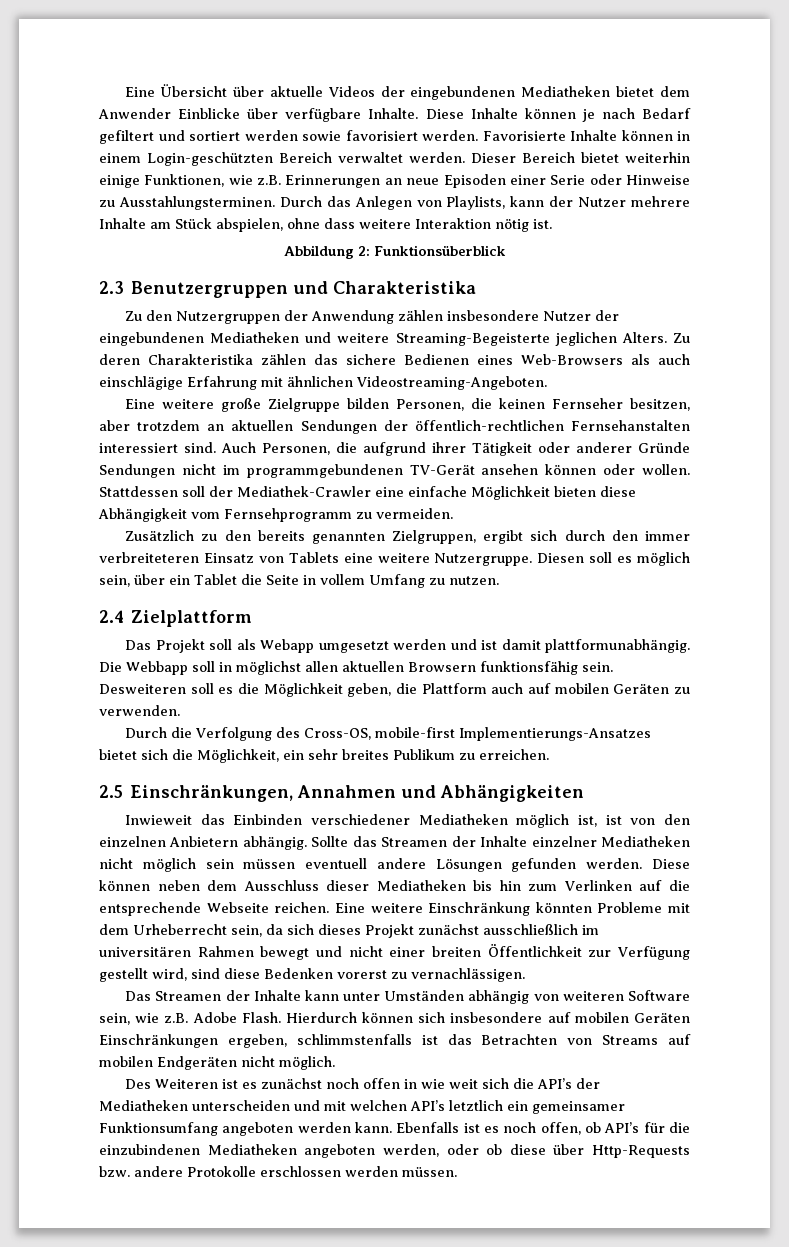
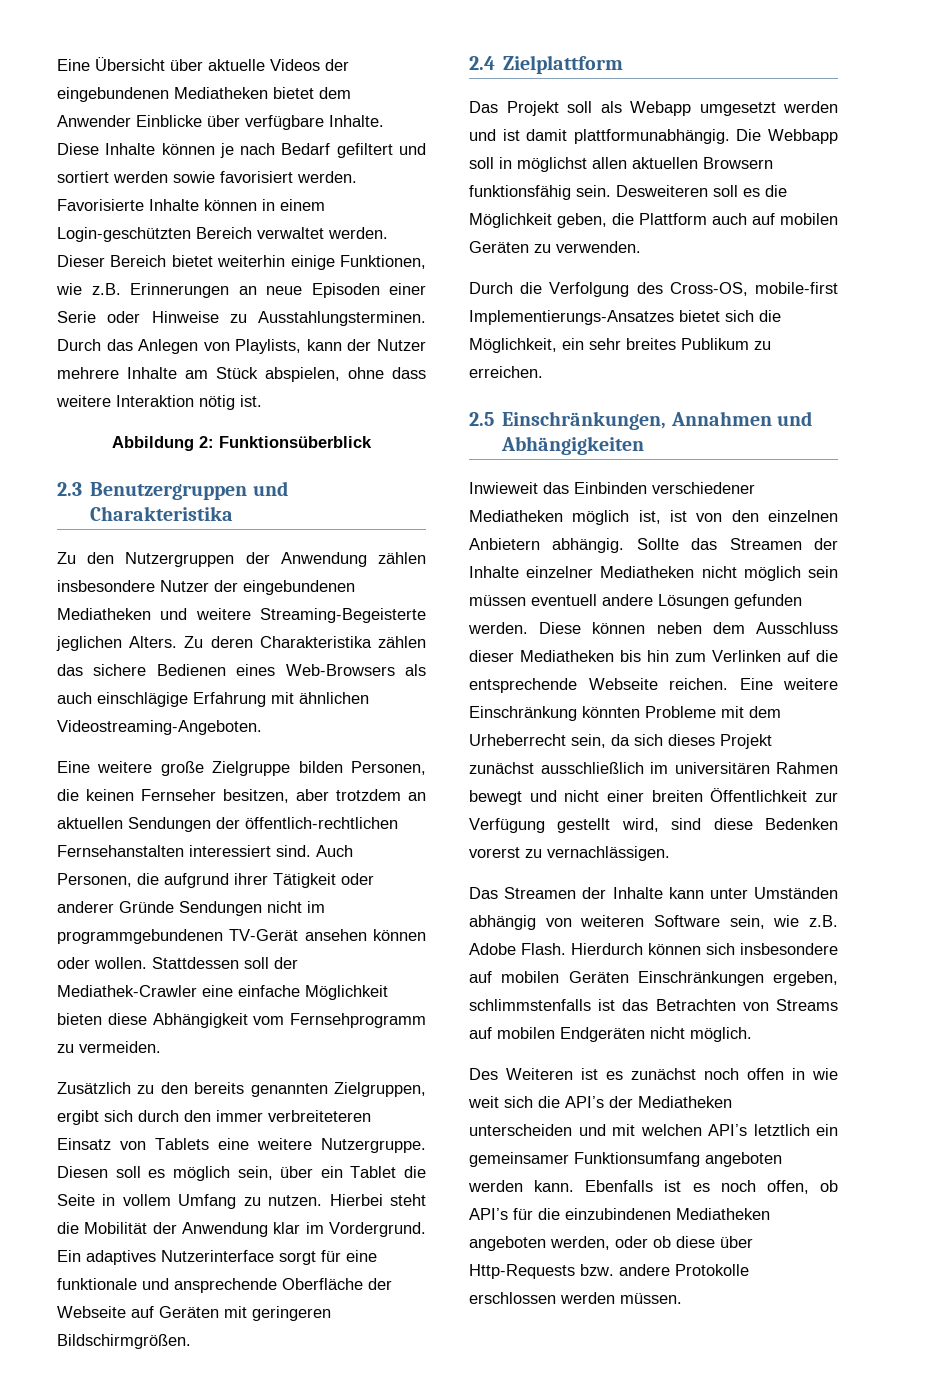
+ Hierbei steht die Mobilität der Anwendung klar im Vordergrund. Ein adaptives Nutzerinterface sorgt für eine funktionale und ansprechende Oberfläche der Webseite auf Geräten mit geringeren Bildschirmgrößen.

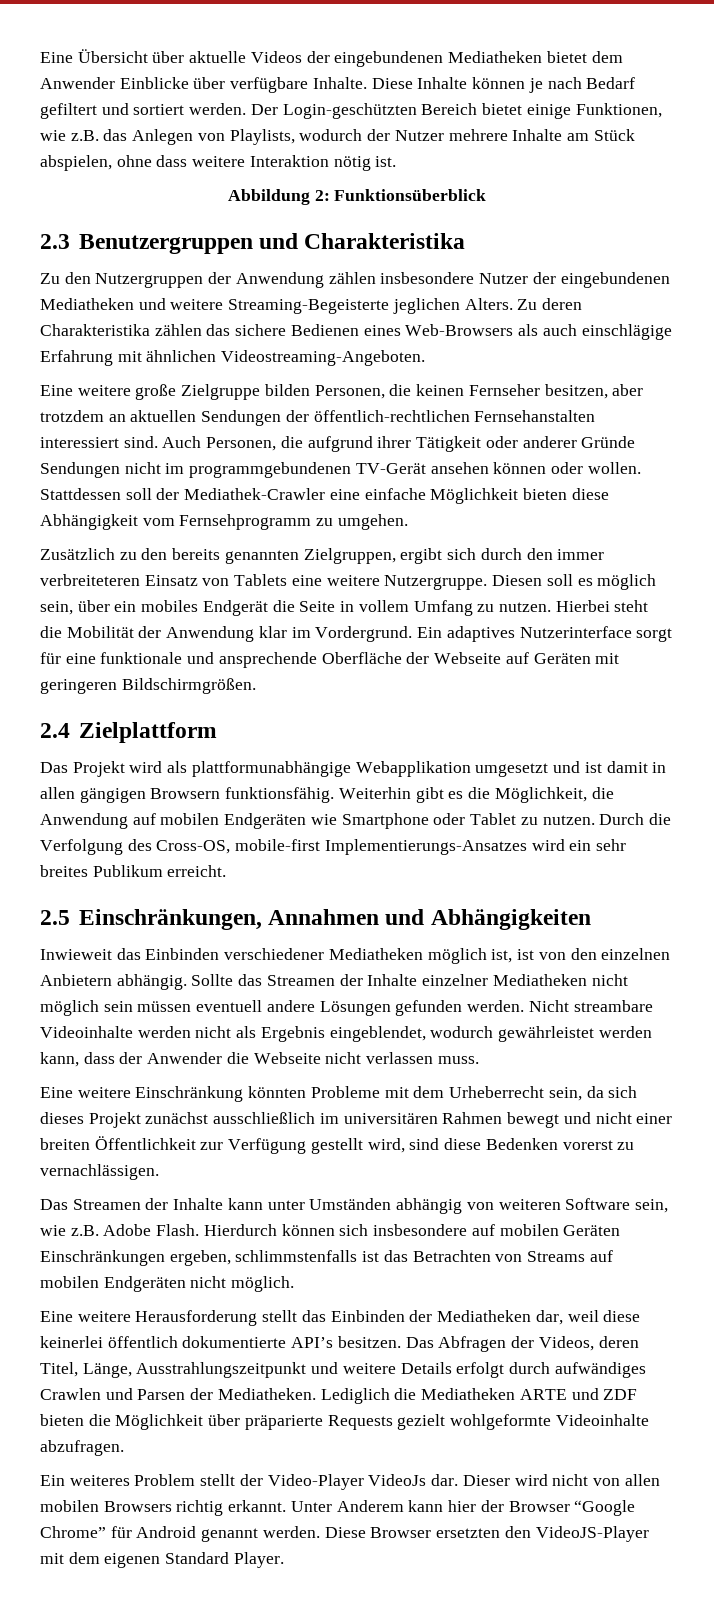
- Diese Inhalte können je nach Bedarf gefiltert und sortiert werden sowie favorisiert werden. Favorisierte Inhalte können in einem Login-geschützten Bereich verwaltet werden. Dieser Bereich bietet weiterhin einige Funktionen, wie z.B. Erinnerungen an neue Episoden einer Serie oder Hinweise zu Ausstahlungsterminen. Durch das Anlegen von Playlists, kann der Nutzer mehrere Inhalte am Stück abspielen, ohne dass weitere Interaktion nötig ist.
+ Diese Inhalte können je nach Bedarf gefiltert und sortiert werden. Der Login-geschützten Bereich bietet einige Funktionen, wie z.B. das Anlegen von Playlists, wodurch der Nutzer mehrere Inhalte am Stück abspielen, ohne dass weitere Interaktion nötig ist.
- Stattdessen soll der Mediathek-Crawler eine einfache Möglichkeit bieten diese Abhängigkeit vom Fernsehprogramm zu vermeiden.
+ Stattdessen soll der Mediathek-Crawler eine einfache Möglichkeit bieten diese Abhängigkeit vom Fernsehprogramm zu umgehen.
- Diesen soll es möglich sein, über ein Tablet die Seite in vollem Umfang zu nutzen.
+ Diesen soll es möglich sein, über ein mobiles Endgerät die Seite in vollem Umfang zu nutzen.
- Das Projekt soll als Webapp umgesetzt werden und ist damit plattformunabhängig. Die Webbapp soll in möglichst allen aktuellen Browsern funktionsfähig sein. Desweiteren soll es die Möglichkeit geben, die Plattform auch auf mobilen Geräten zu verwenden.
- Durch die Verfolgung des Cross-OS, mobile-first Implementierungs-Ansatzes bietet sich die Möglichkeit, ein sehr breites Publikum zu erreichen.
+ Das Projekt wird als plattformunabhängige Webapplikation umgesetzt und ist damit in allen gängigen Browsern funktionsfähig. Weiterhin gibt es die Möglichkeit, die Anwendung auf mobilen Endgeräten wie Smartphone oder Tablet zu nutzen. Durch die Verfolgung des Cross-OS, mobile-first Implementierungs-Ansatzes wird ein sehr breites Publikum erreicht.
- Diese können neben dem Ausschluss dieser Mediatheken bis hin zum Verlinken auf die entsprechende Webseite reichen. Eine weitere Einschränkung könnten Probleme mit dem Urheberrecht sein, da sich dieses Projekt zunächst ausschließlich im universitären Rahmen bewegt und nicht einer breiten Öffentlichkeit zur Verfügung gestellt wird, sind diese Bedenken vorerst zu vernachlässigen.
+ Nicht streambare Videoinhalte werden nicht als Ergebnis eingeblendet, wodurch gewährleistet werden kann, dass der Anwender die Webseite nicht verlassen muss.
+ Eine weitere Einschränkung könnten Probleme mit dem Urheberrecht sein, da sich dieses Projekt zunächst ausschließlich im universitären Rahmen bewegt und nicht einer breiten Öffentlichkeit zur Verfügung gestellt wird, sind diese Bedenken vorerst zu vernachlässigen.
- Des Weiteren ist es zunächst noch offen in wie weit sich die API’s der Mediatheken unterscheiden und mit welchen API’s letztlich ein gemeinsamer Funktionsumfang angeboten werden kann. Ebenfalls ist es noch offen, ob API’s für die einzubindenen Mediatheken angeboten werden, oder ob diese über Http-Requests bzw. andere Protokolle erschlossen werden müssen.
+ Eine weitere Herausforderung stellt das Einbinden der Mediatheken dar, weil diese keinerlei öffentlich dokumentierte API’s besitzen. Das Abfragen der Videos, deren Titel, Länge, Ausstrahlungszeitpunkt und weitere Details erfolgt durch aufwändiges Crawlen und Parsen der Mediatheken. Lediglich die Mediatheken ARTE und ZDF bieten die Möglichkeit über präparierte Requests gezielt wohlgeformte Videoinhalte abzufragen.
+ Ein weiteres Problem stellt der Video-Player VideoJs dar. Dieser wird nicht von allen mobilen Browsers richtig erkannt. Unter Anderem kann hier der Browser “Google Chrome” für Android genannt werden. Diese Browser ersetzten den VideoJS-Player mit dem eigenen Standard Player.

